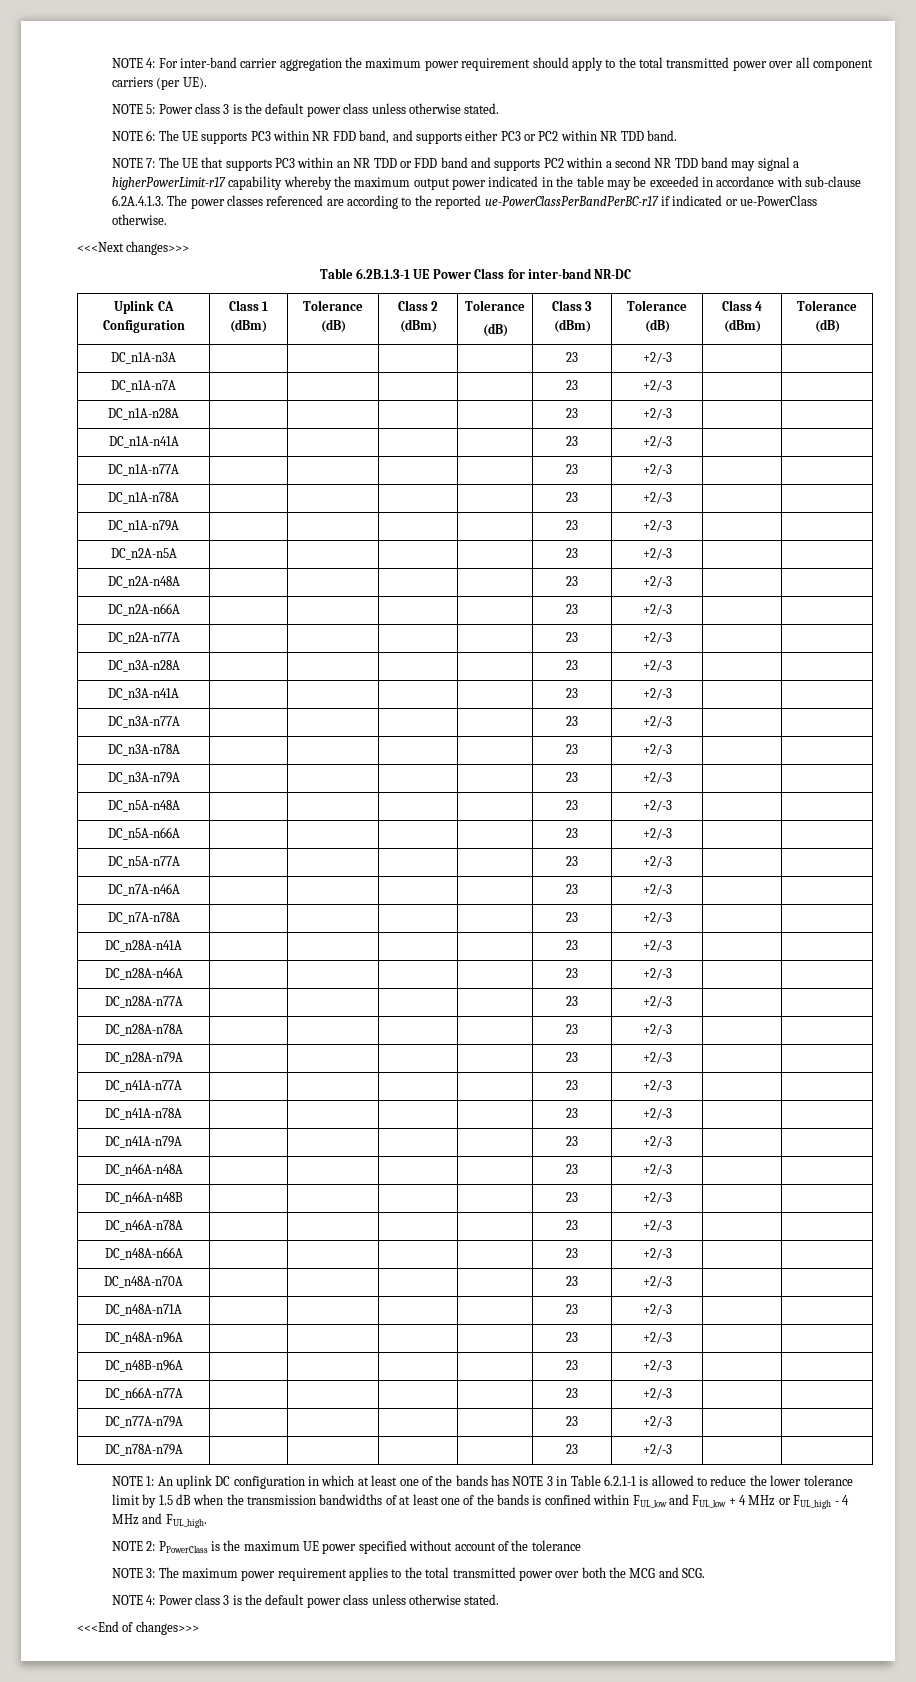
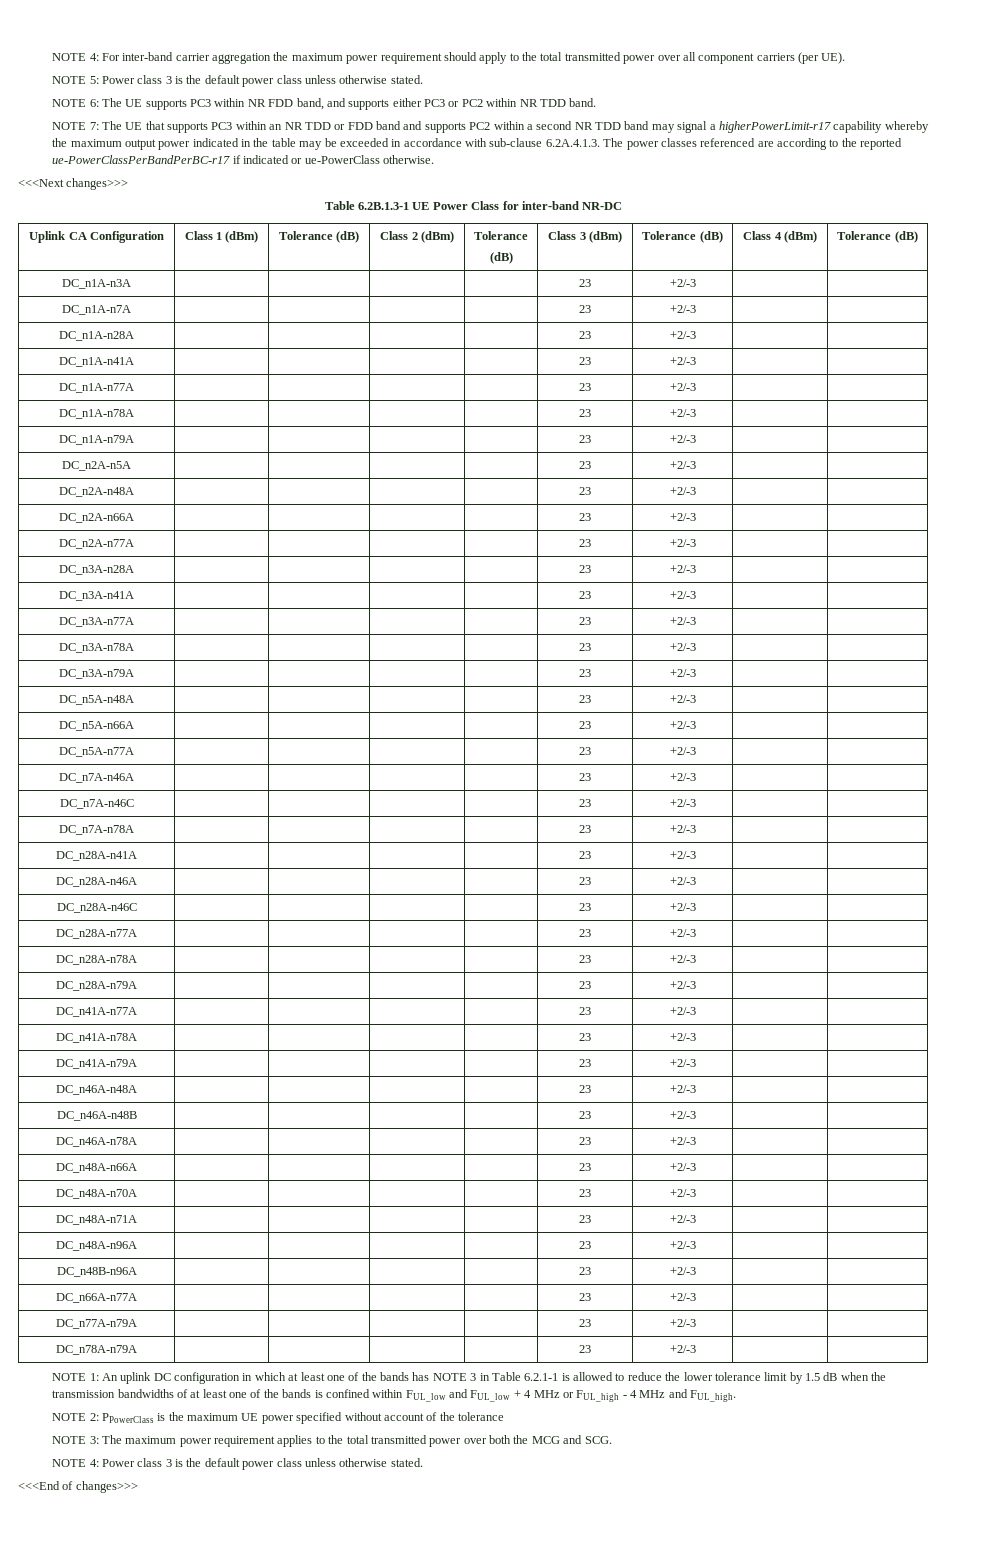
+ DC_n7A-n46C | | | | | 23 | +2/-3 | |
+ DC_n28A-n46C | | | | | 23 | +2/-3 | |

